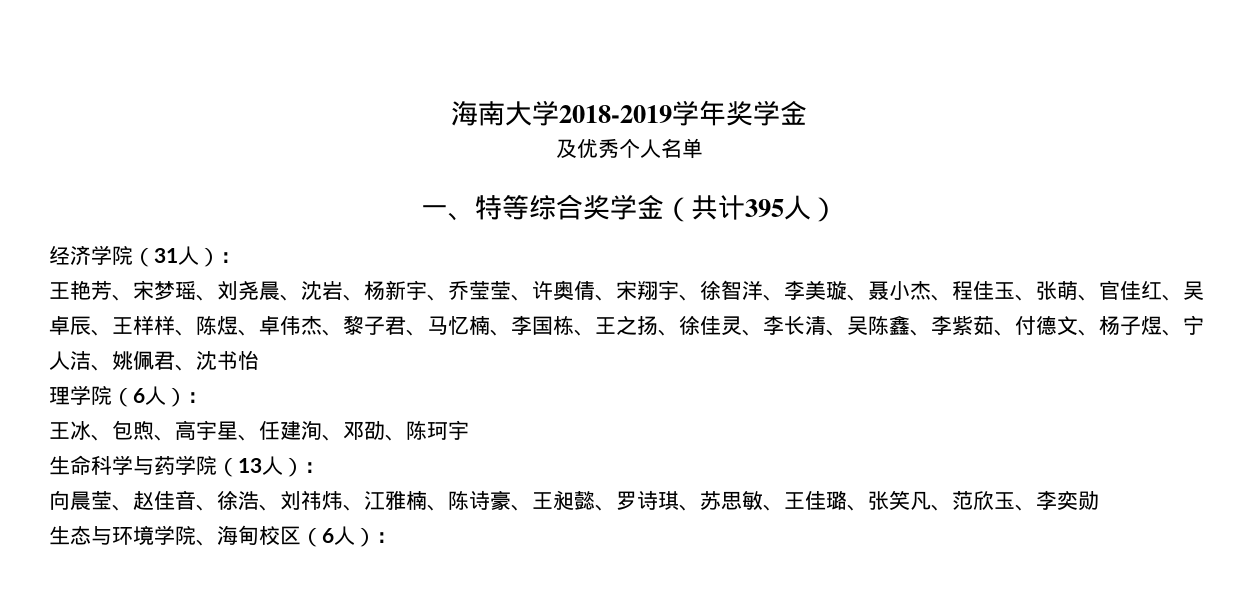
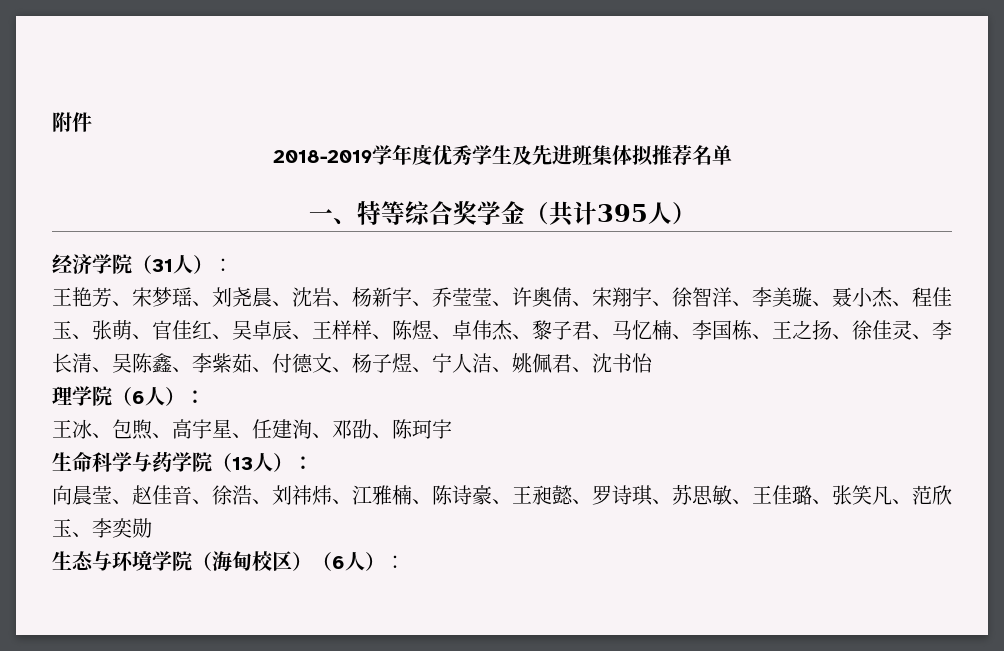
- 海南大学2018-2019学年奖学金
- 及优秀个人名单
+ 附件
+ 2018-2019学年度优秀学生及先进班集体拟推荐名单
- 生态与环境学院、海甸校区（6人）：
+ 生态与环境学院（海甸校区）（6人）：

